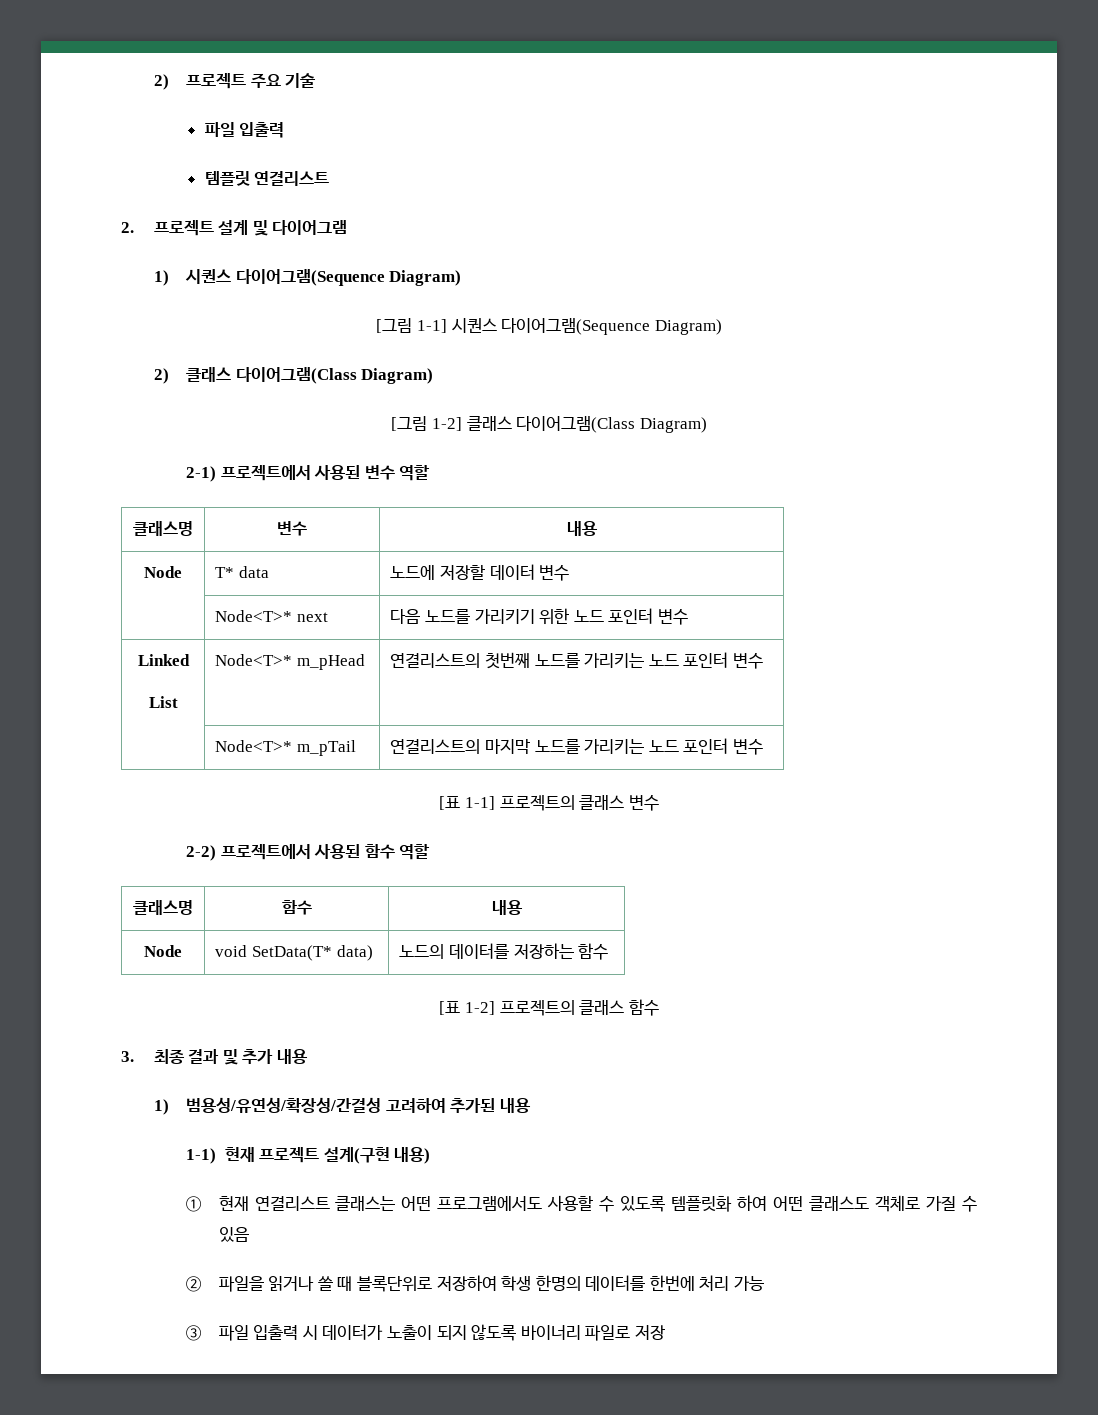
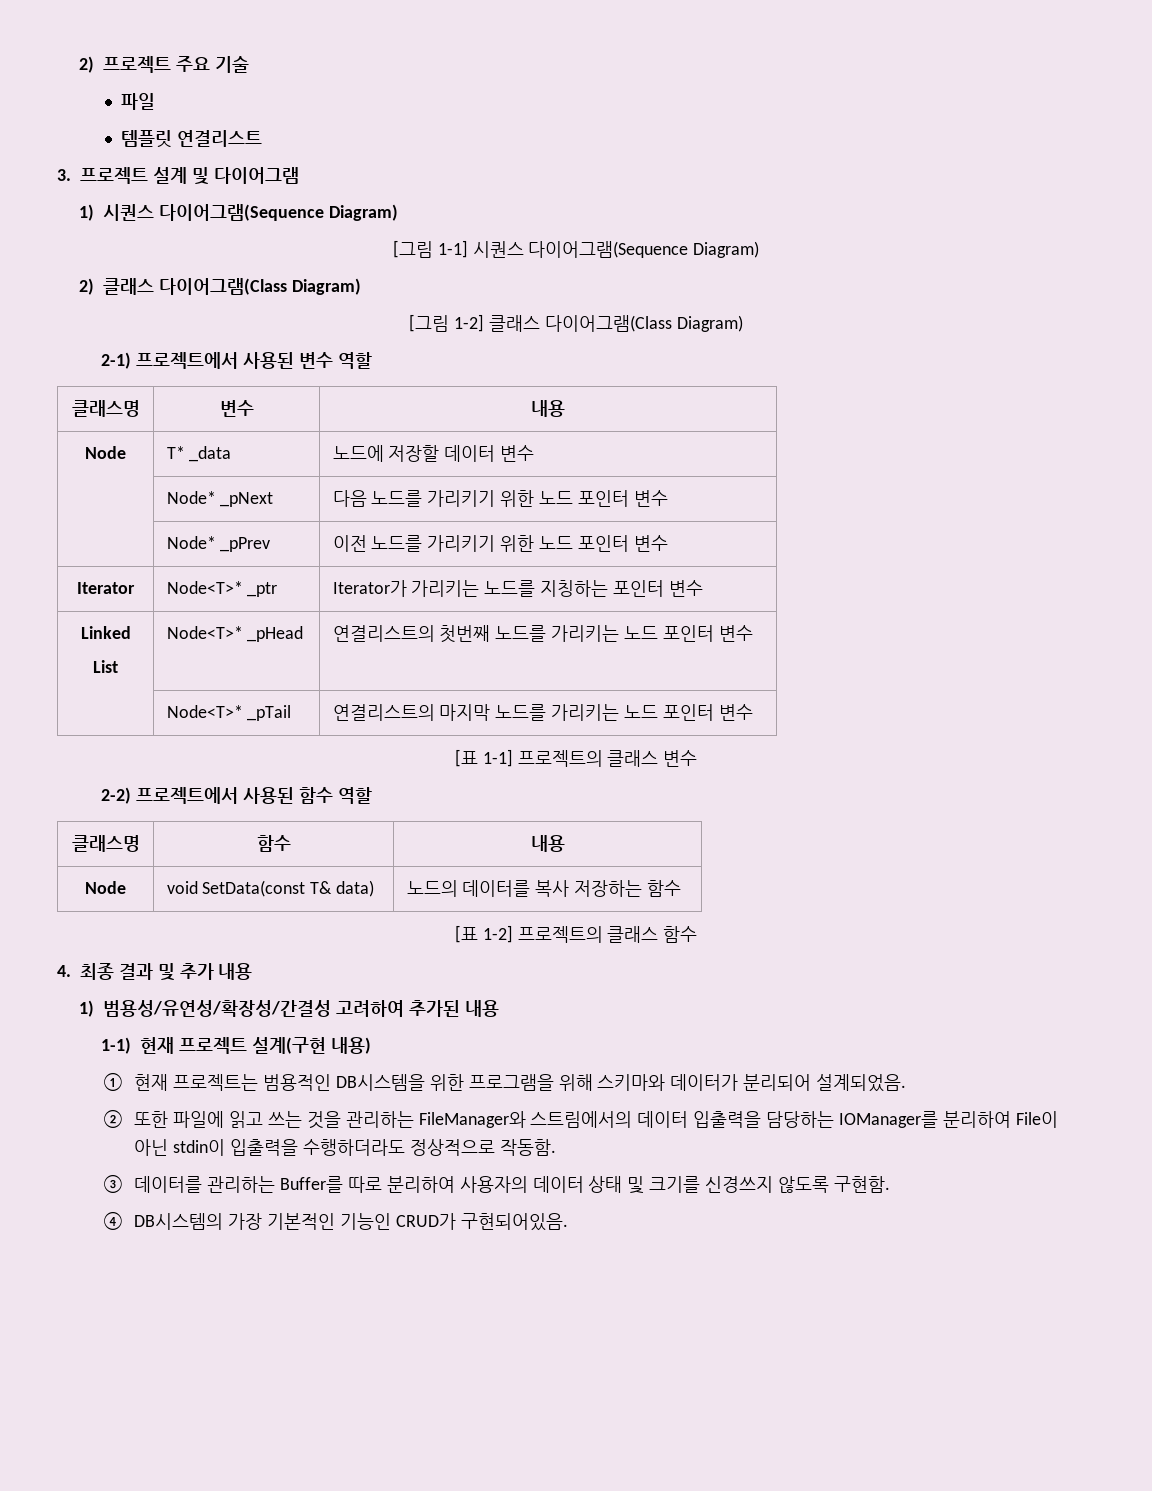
  2) 프로젝트 주요 기술
- 파일 입출력
+ 파일
- 2. 프로젝트 설계 및 다이어그램
+ 3. 프로젝트 설계 및 다이어그램
- Node | T* data | 노드에 저장할 데이터 변수
+ Node | T* _data | 노드에 저장할 데이터 변수
- | Node<T>* next | 다음 노드를 가리키기 위한 노드 포인터 변수
+ | Node* _pNext | 다음 노드를 가리키기 위한 노드 포인터 변수
+ | Node* _pPrev | 이전 노드를 가리키기 위한 노드 포인터 변수
+ Iterator | Node<T>* _ptr | Iterator가 가리키는 노드를 지칭하는 포인터 변수
  Linked
- List | Node<T>* m_pHead | 연결리스트의 첫번째 노드를 가리키는 노드 포인터 변수
+ List | Node<T>* _pHead | 연결리스트의 첫번째 노드를 가리키는 노드 포인터 변수
- | Node<T>* m_pTail | 연결리스트의 마지막 노드를 가리키는 노드 포인터 변수
+ | Node<T>* _pTail | 연결리스트의 마지막 노드를 가리키는 노드 포인터 변수
- Node | void SetData(T* data) | 노드의 데이터를 저장하는 함수
+ Node | void SetData(const T& data) | 노드의 데이터를 복사 저장하는 함수
- 3. 최종 결과 및 추가 내용
+ 4. 최종 결과 및 추가 내용
- ① 현재 연결리스트 클래스는 어떤 프로그램에서도 사용할 수 있도록 템플릿화 하여 어떤 클래스도 객체로 가질 수 있음
- ② 파일을 읽거나 쓸 때 블록단위로 저장하여 학생 한명의 데이터를 한번에 처리 가능
- ③ 파일 입출력 시 데이터가 노출이 되지 않도록 바이너리 파일로 저장
+ ① 현재 프로젝트는 범용적인 DB시스템을 위한 프로그램을 위해 스키마와 데이터가 분리되어 설계되었음.
+ ② 또한 파일에 읽고 쓰는 것을 관리하는 FileManager와 스트림에서의 데이터 입출력을 담당하는 IOManager를 분리하여 File이 아닌 stdin이 입출력을 수행하더라도 정상적으로 작동함.
+ ③ 데이터를 관리하는 Buffer를 따로 분리하여 사용자의 데이터 상태 및 크기를 신경쓰지 않도록 구현함.
+ ④ DB시스템의 가장 기본적인 기능인 CRUD가 구현되어있음.

